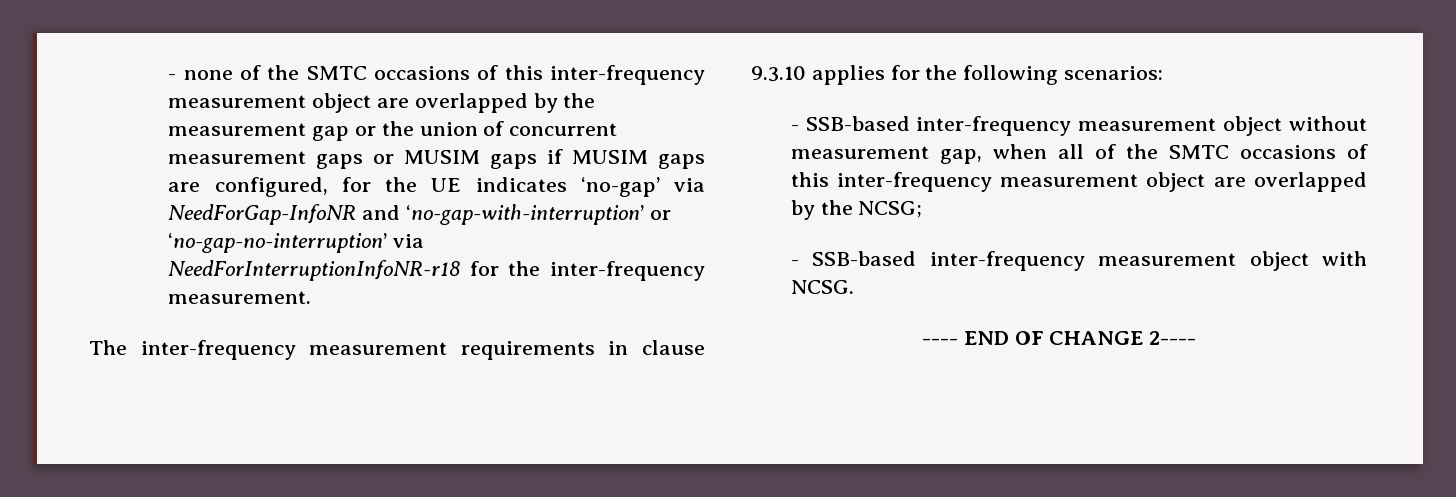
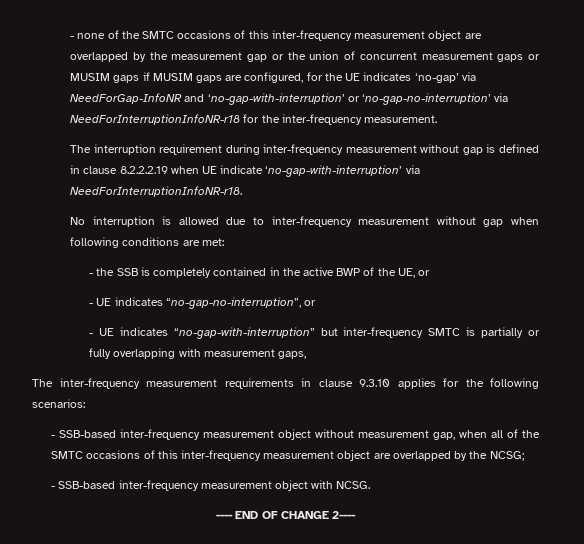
+ The interruption requirement during inter-frequency measurement without gap is defined in clause 8.2.2.2.19 when UE indicate ‘no-gap-with-interruption’ via NeedForInterruptionInfoNR-r18.
+ No interruption is allowed due to inter-frequency measurement without gap when following conditions are met:
+ - the SSB is completely contained in the active BWP of the UE, or
+ - UE indicates “no-gap-no-interruption”, or
+ - UE indicates “no-gap-with-interruption” but inter-frequency SMTC is partially or fully overlapping with measurement gaps,

